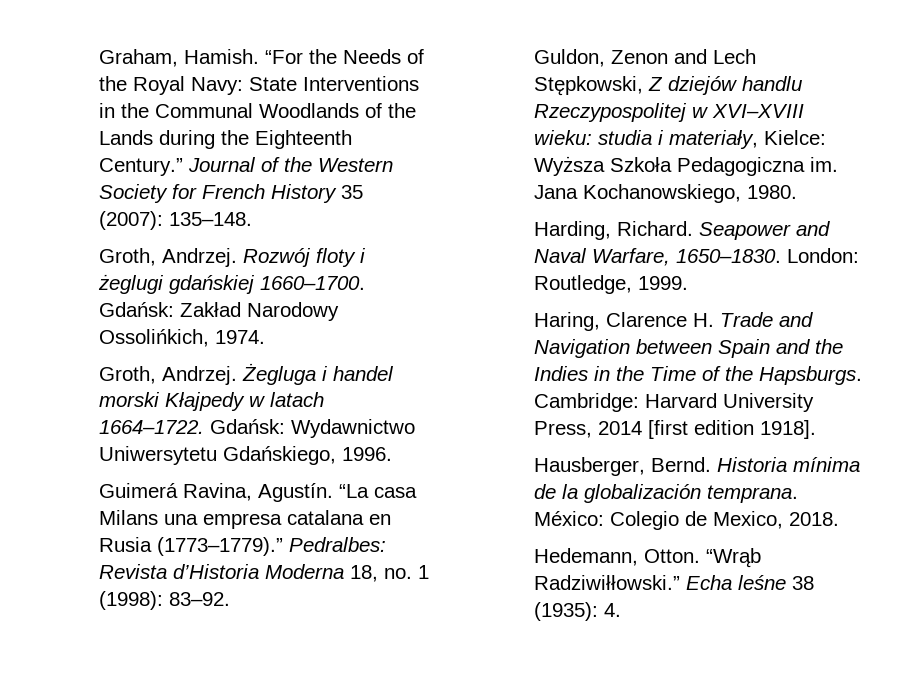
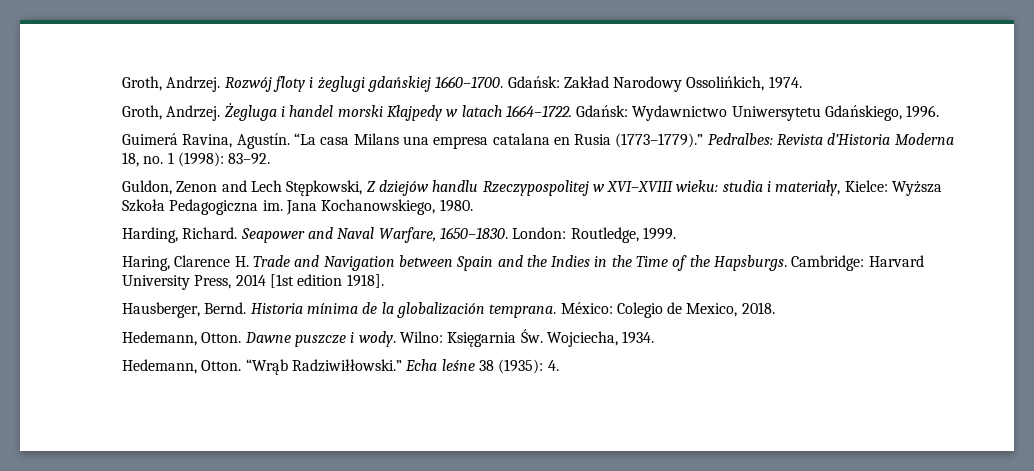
- Graham, Hamish. “For the Needs of the Royal Navy: State Interventions in the Communal Woodlands of the Lands during the Eighteenth Century.” Journal of the Western Society for French History 35 (2007): 135–148.
- Cambridge: Harvard University Press, 2014 [first edition 1918].
+ Cambridge: Harvard University Press, 2014 [1st edition 1918].
+ Hedemann, Otton. Dawne puszcze i wody. Wilno: Księgarnia Św. Wojciecha, 1934.

